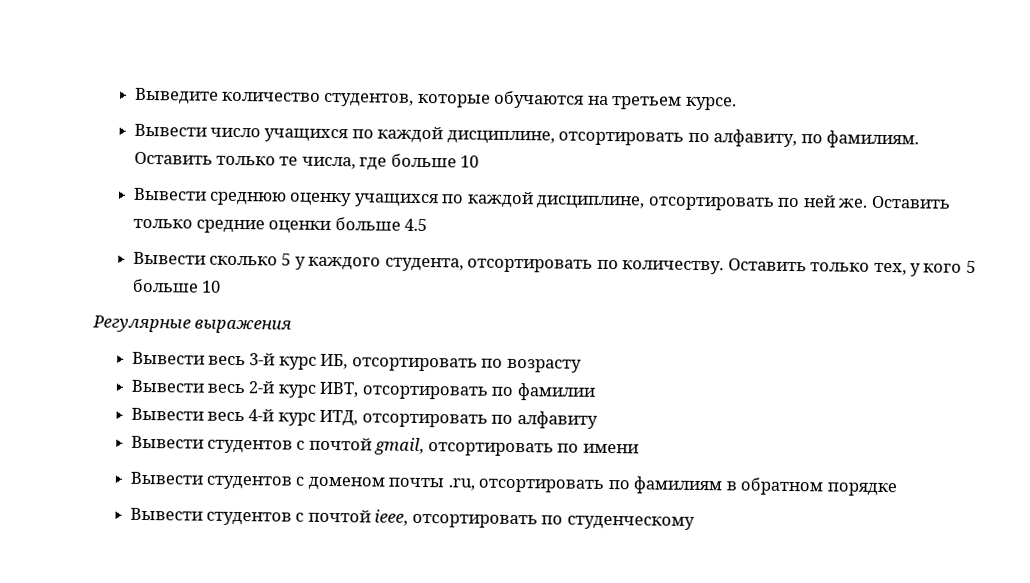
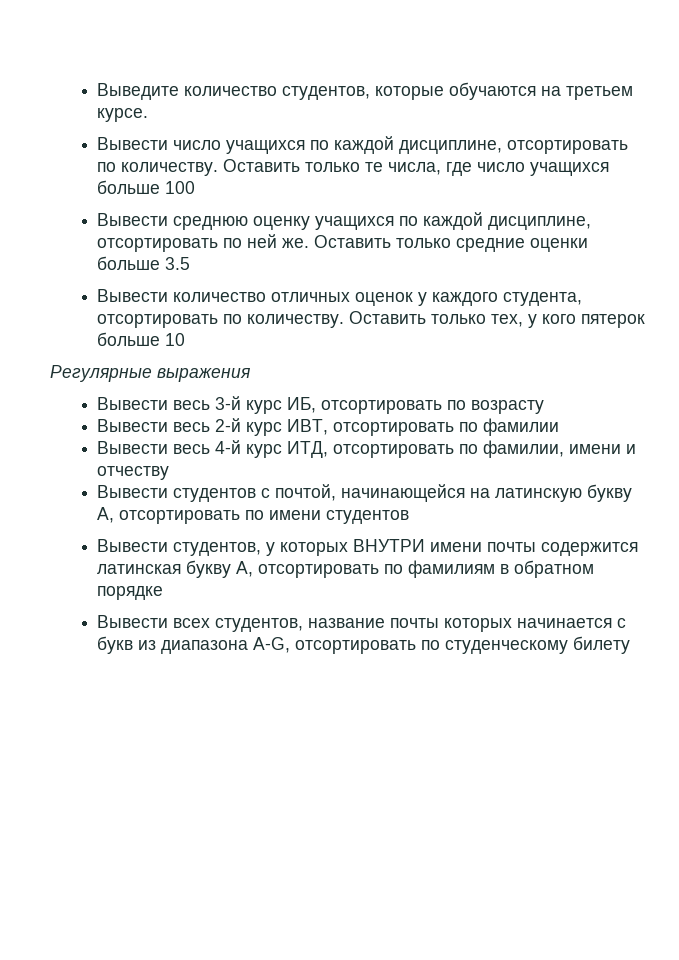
- Вывести число учащихся по каждой дисциплине, отсортировать по алфавиту, по фамилиям.
+ Вывести число учащихся по каждой дисциплине, отсортировать по количеству.
- Оставить только те числа, где больше 10
+ Оставить только те числа, где число учащихся больше 100
- Оставить только средние оценки больше 4.5
- Вывести сколько 5 у каждого студента, отсортировать по количеству.
+ Оставить только средние оценки больше 3.5
+ Вывести количество отличных оценок у каждого студента, отсортировать по количеству.
- Оставить только тех, у кого 5 больше 10
+ Оставить только тех, у кого пятерок больше 10
- Вывести весь 4-й курс ИТД, отсортировать по алфавиту
- Вывести студентов с почтой gmail, отсортировать по имени
- Вывести студентов с доменом почты .ru, отсортировать по фамилиям в обратном порядке
+ Вывести весь 4-й курс ИТД, отсортировать по фамилии, имени и отчеству
+ Вывести студентов с почтой, начинающейся на латинскую букву A, отсортировать по имени студентов
+ Вывести студентов, у которых ВНУТРИ имени почты содержится латинская букву A, отсортировать по фамилиям в обратном порядке
- Вывести студентов с почтой ieee, отсортировать по студенческому
+ Вывести всех студентов, название почты которых начинается с букв из диапазона A-G, отсортировать по студенческому билету

